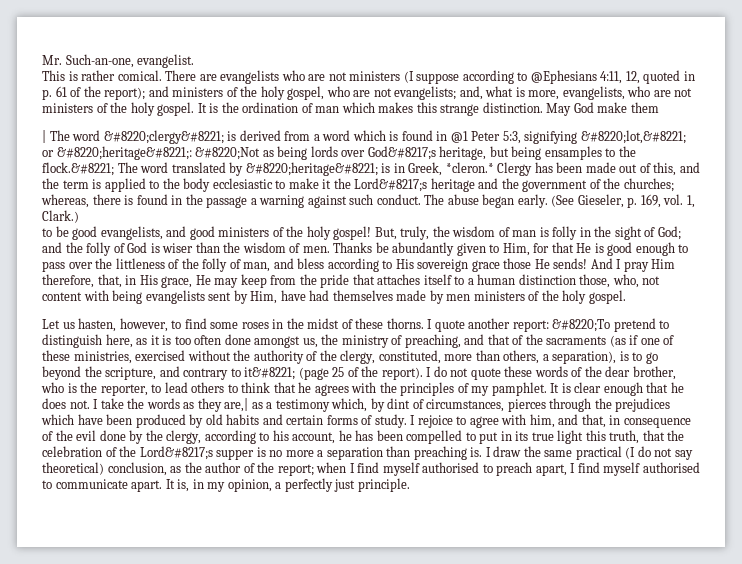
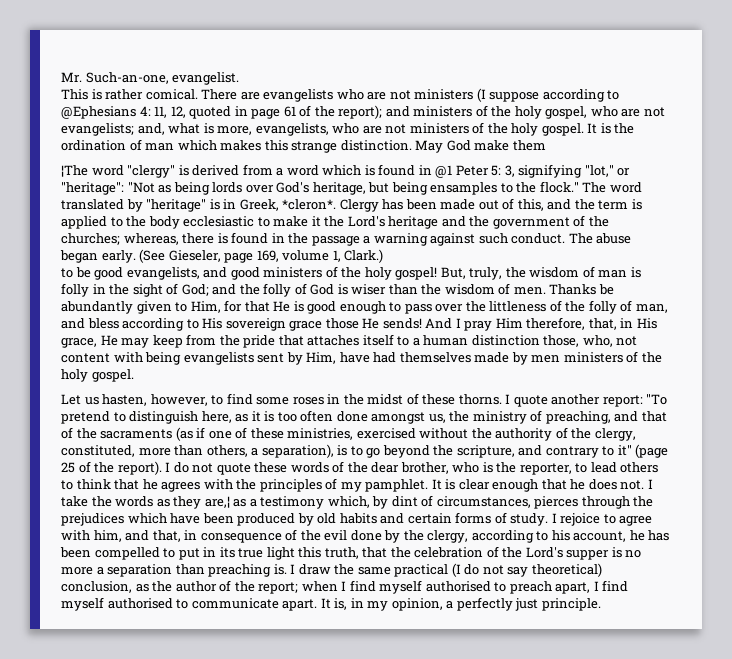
- There are evangelists who are not ministers (I suppose according to @Ephesians 4:11, 12, quoted in p. 61 of the report); and ministers of the holy gospel, who are not evangelists; and, what is more, evangelists, who are not ministers of the holy gospel.
+ There are evangelists who are not ministers (I suppose according to @Ephesians 4: 11, 12, quoted in page 61 of the report); and ministers of the holy gospel, who are not evangelists; and, what is more, evangelists, who are not ministers of the holy gospel.
- | The word &#8220;clergy&#8221; is derived from a word which is found in @1 Peter 5:3, signifying &#8220;lot,&#8221; or &#8220;heritage&#8221;: &#8220;Not as being lords over God&#8217;s heritage, but being ensamples to the flock.&#8221;
+ ¦The word "clergy" is derived from a word which is found in @1 Peter 5: 3, signifying "lot," or "heritage": "Not as being lords over God's heritage, but being ensamples to the flock."
- The word translated by &#8220;heritage&#8221; is in Greek, *cleron.* Clergy has been made out of this, and the term is applied to the body ecclesiastic to make it the Lord&#8217;s heritage and the government of the churches;
+ The word translated by "heritage" is in Greek, *cleron*. Clergy has been made out of this, and the term is applied to the body ecclesiastic to make it the Lord's heritage and the government of the churches;
- (See Gieseler, p. 169, vol. 1, Clark.)
+ (See Gieseler, page 169, volume 1, Clark.)
- I quote another report: &#8220;To pretend to distinguish here, as it is too often done amongst us, the ministry of preaching, and that of the sacraments (as if one of these ministries, exercised without the authority of the clergy, constituted, more than others, a separation), is to go beyond the scripture, and contrary to it&#8221; (page 25 of the report).
+ I quote another report: "To pretend to distinguish here, as it is too often done amongst us, the ministry of preaching, and that of the sacraments (as if one of these ministries, exercised without the authority of the clergy, constituted, more than others, a separation), is to go beyond the scripture, and contrary to it" (page 25 of the report).
- I take the words as they are,| as a testimony which, by dint of circumstances, pierces through the prejudices which have been produced by old habits and certain forms of study.
+ I take the words as they are,¦ as a testimony which, by dint of circumstances, pierces through the prejudices which have been produced by old habits and certain forms of study.
- I rejoice to agree with him, and that, in consequence of the evil done by the clergy, according to his account, he has been compelled to put in its true light this truth, that the celebration of the Lord&#8217;s supper is no more a separation than preaching is.
+ I rejoice to agree with him, and that, in consequence of the evil done by the clergy, according to his account, he has been compelled to put in its true light this truth, that the celebration of the Lord's supper is no more a separation than preaching is.

